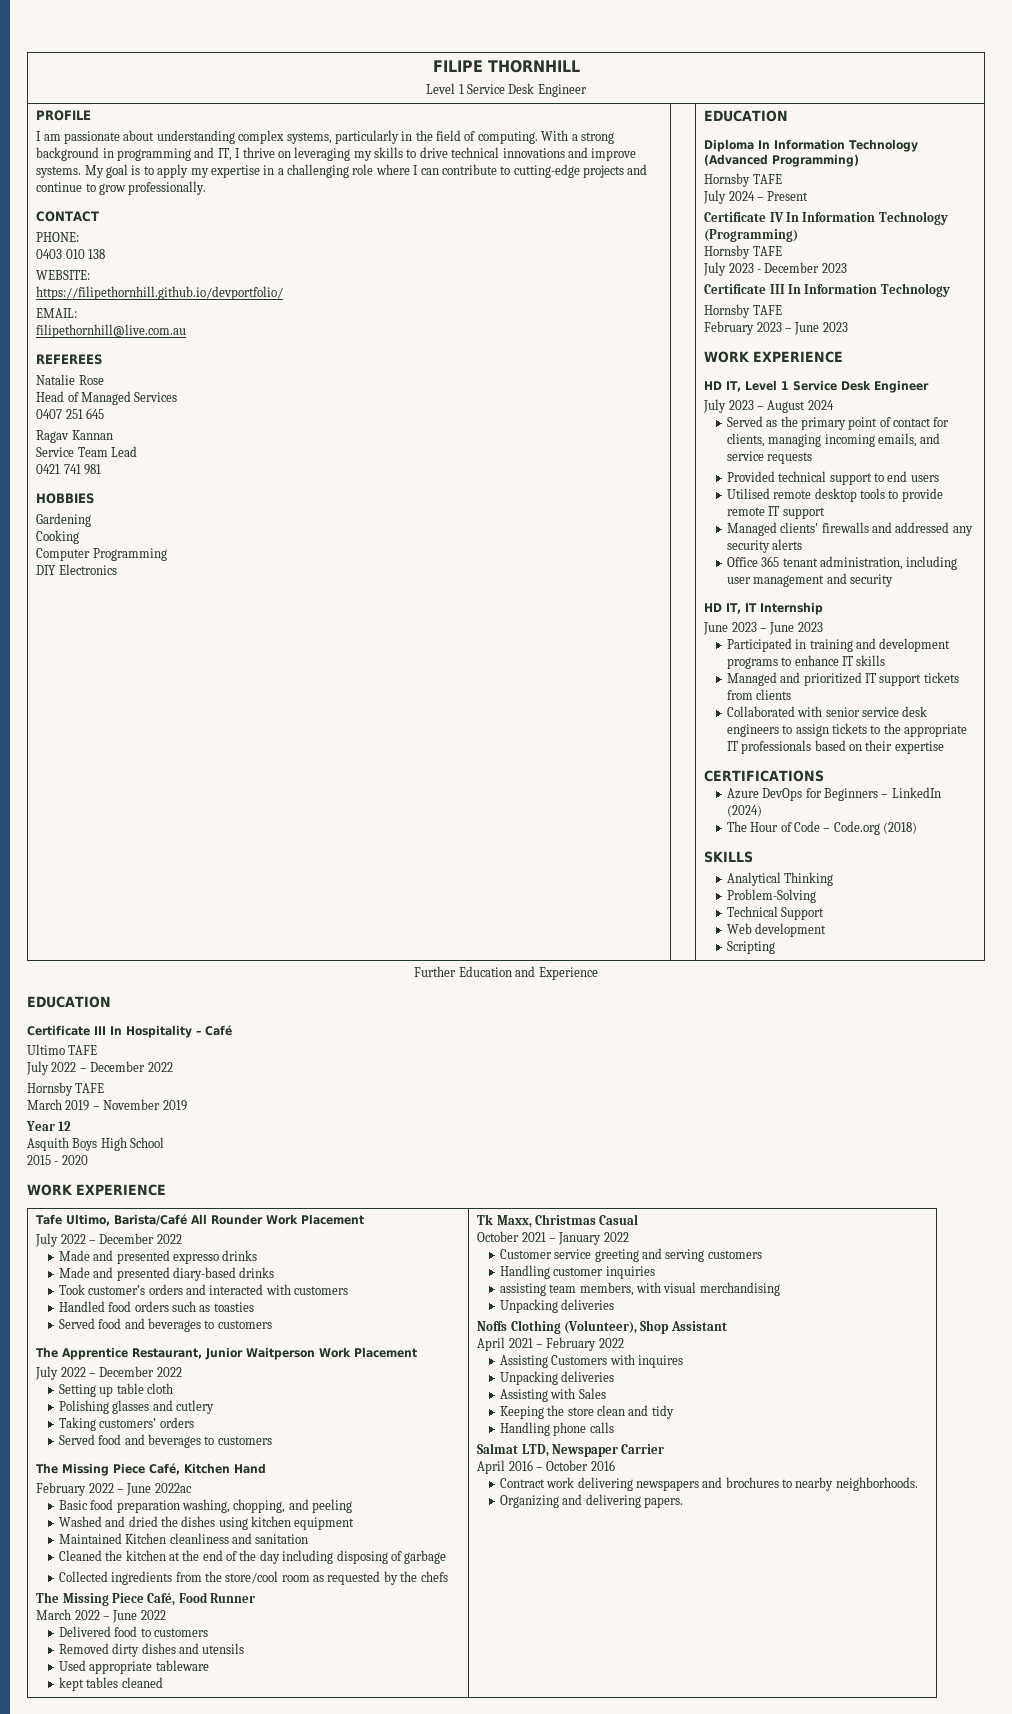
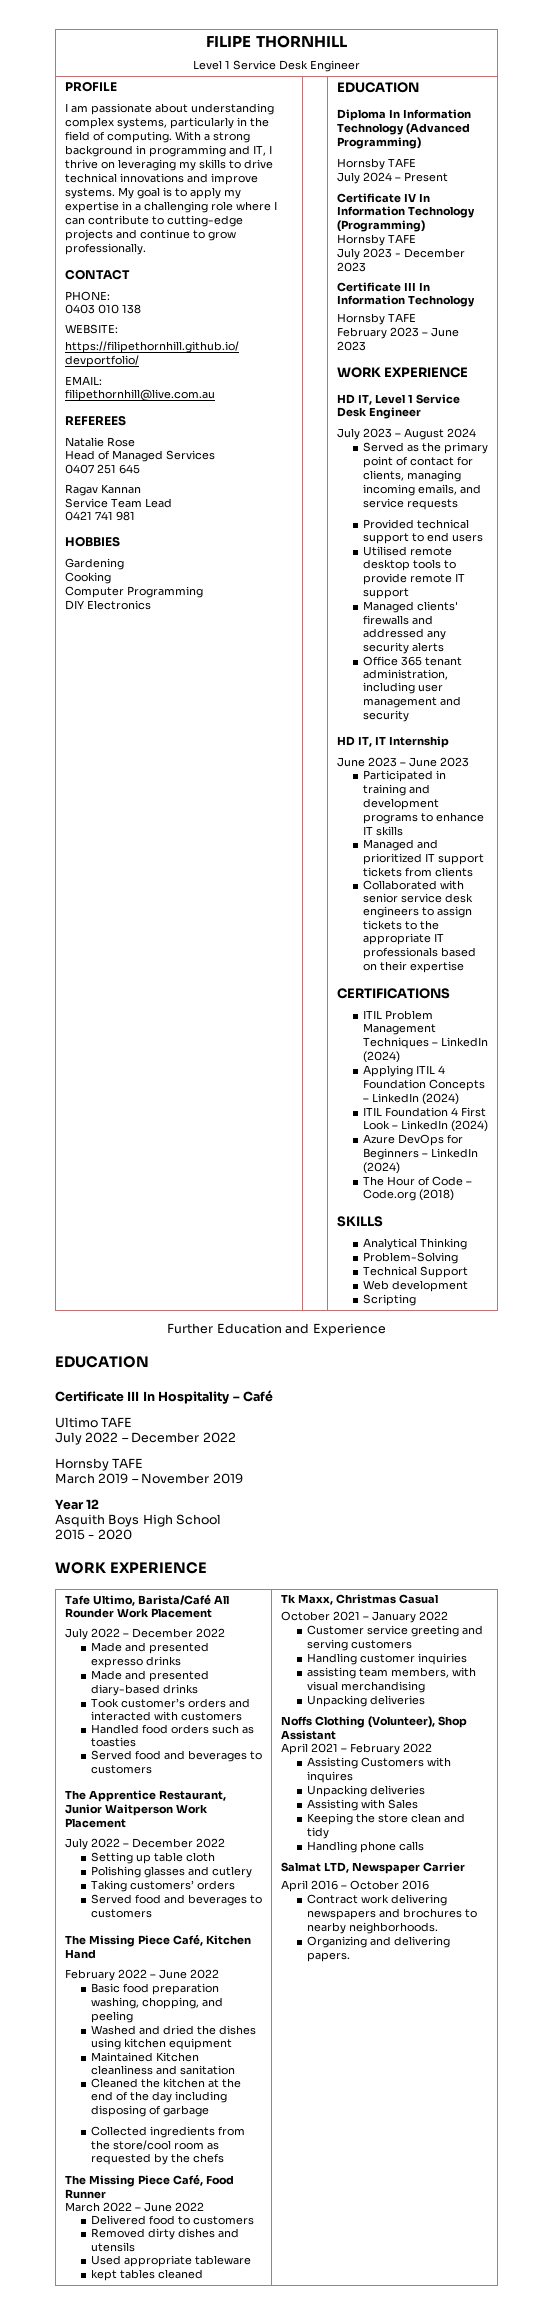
+ ITIL Problem Management Techniques – LinkedIn (2024)
+ Applying ITIL 4 Foundation Concepts – LinkedIn (2024)
+ ITIL Foundation 4 First Look – LinkedIn (2024)
- February 2022 – June 2022ac
+ February 2022 – June 2022

